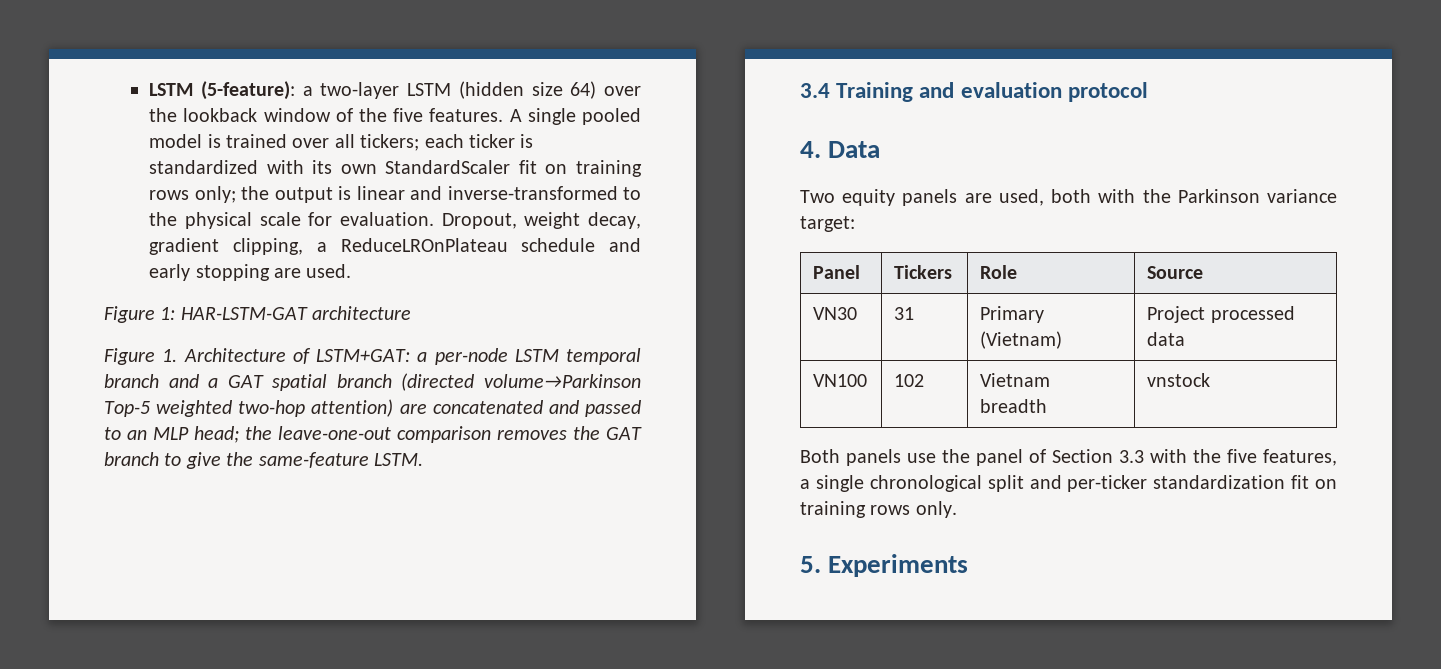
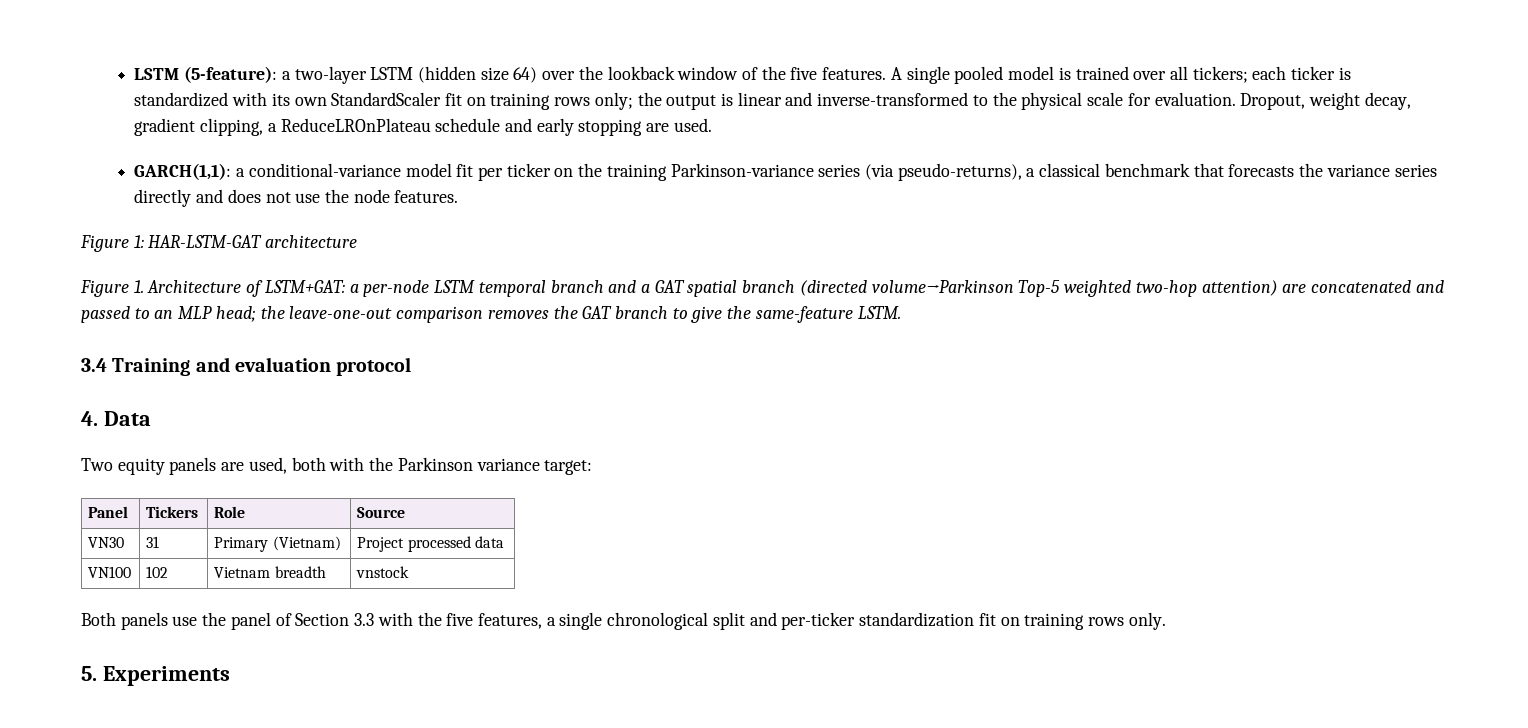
+ GARCH(1,1): a conditional-variance model fit per ticker on the training Parkinson-variance series (via pseudo-returns), a classical benchmark that forecasts the variance series directly and does not use the node features.

